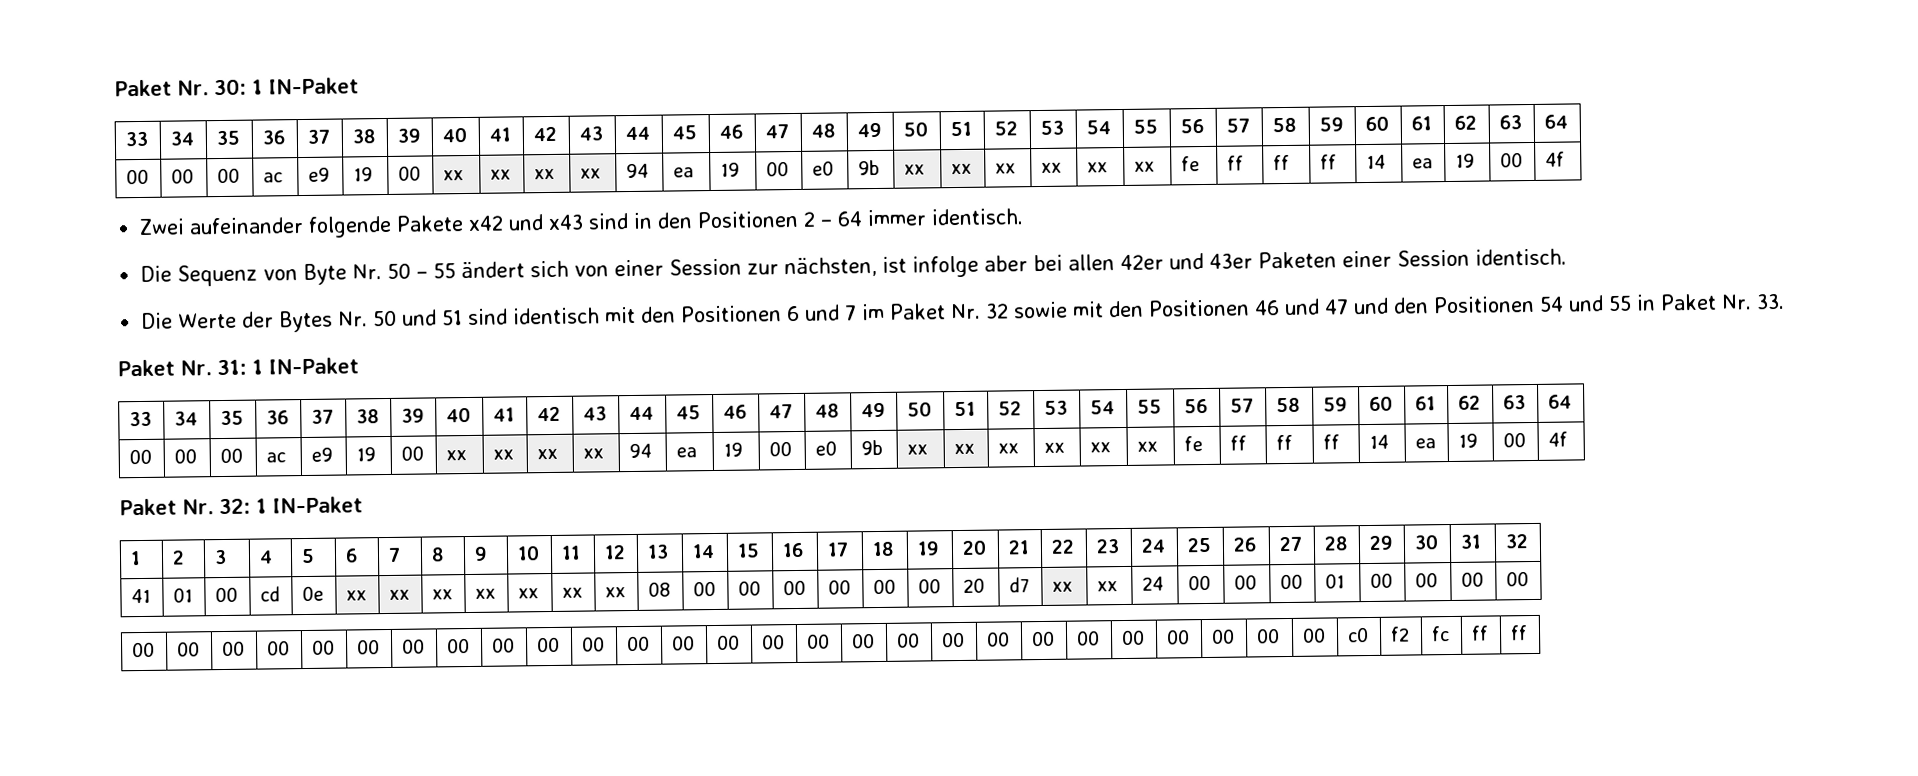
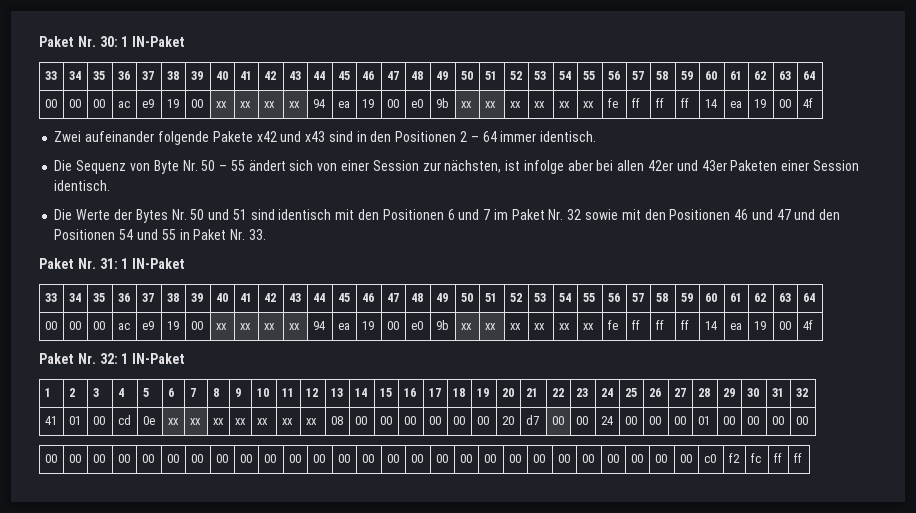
- 41 | 01 | 00 | cd | 0e | xx | xx | xx | xx | xx | xx | xx | 08 | 00 | 00 | 00 | 00 | 00 | 00 | 20 | d7 | xx | xx | 24 | 00 | 00 | 00 | 01 | 00 | 00 | 00 | 00
+ 41 | 01 | 00 | cd | 0e | xx | xx | xx | xx | xx | xx | xx | 08 | 00 | 00 | 00 | 00 | 00 | 00 | 20 | d7 | 00 | 00 | 24 | 00 | 00 | 00 | 01 | 00 | 00 | 00 | 00

